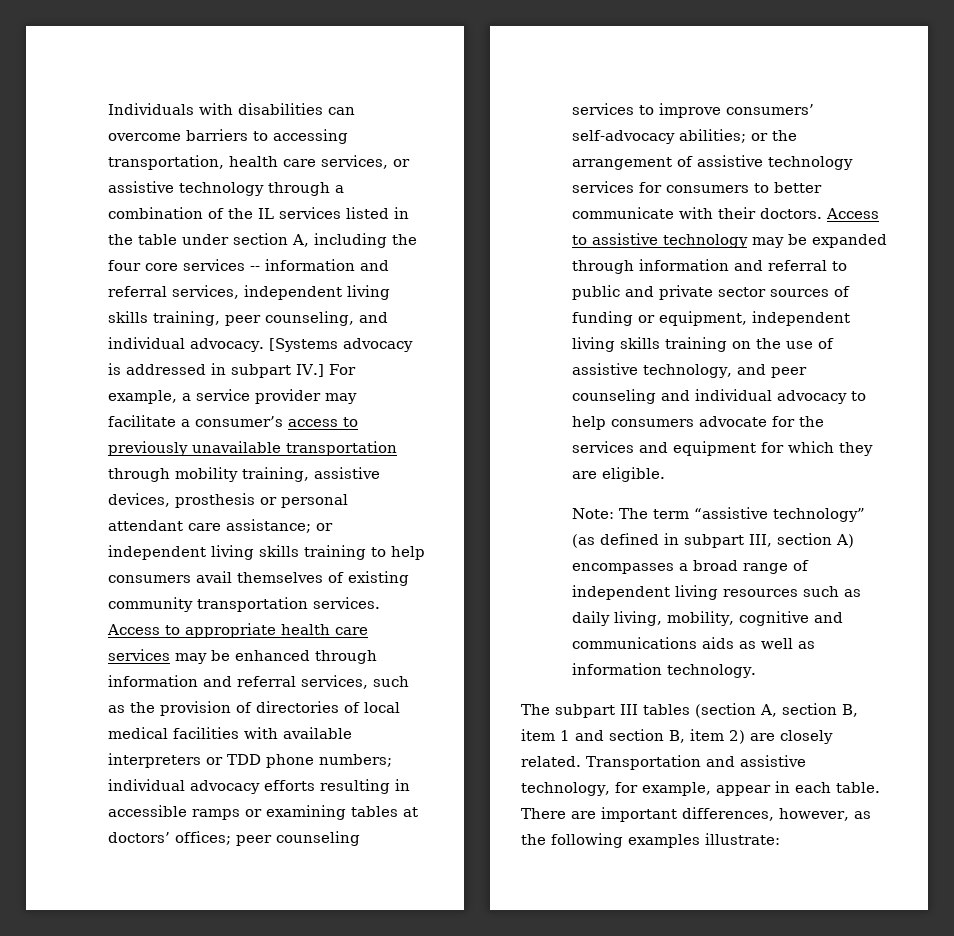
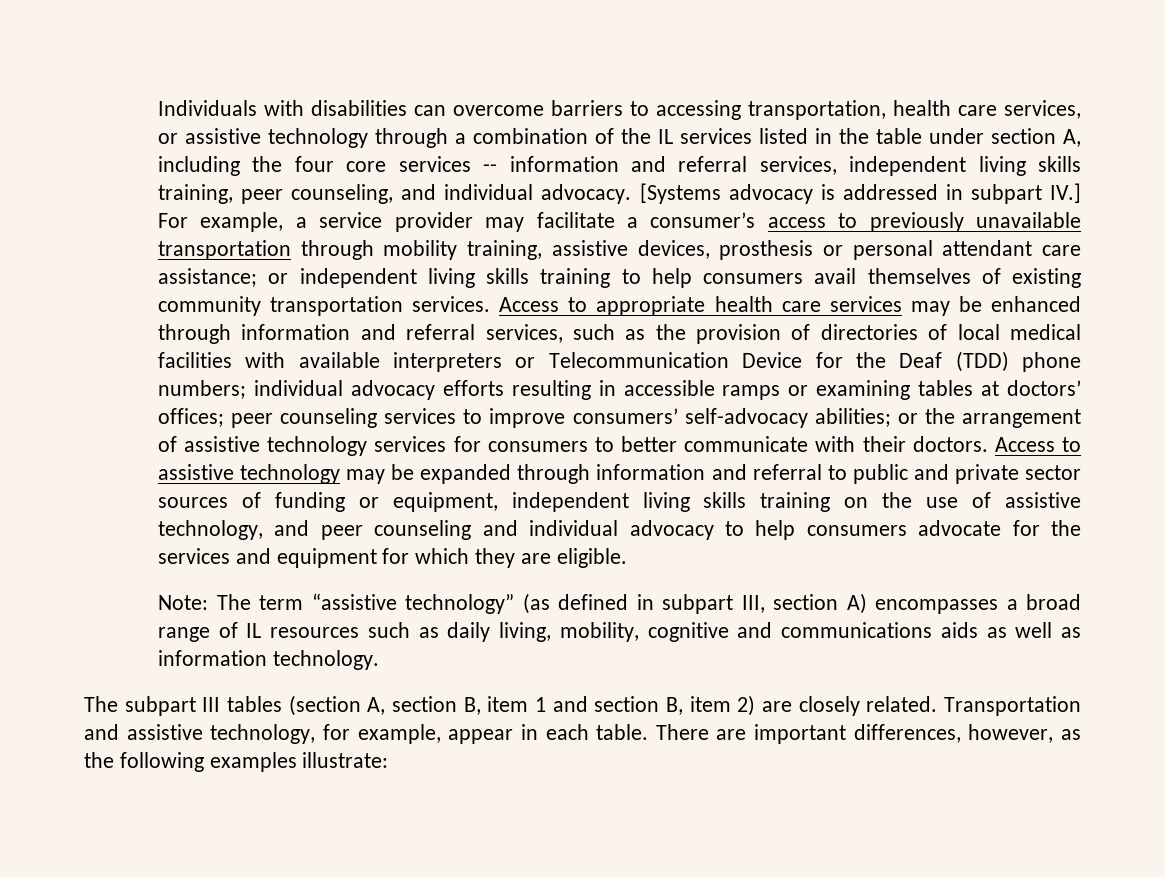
- Access to appropriate health care services may be enhanced through information and referral services, such as the provision of directories of local medical facilities with available interpreters or TDD phone numbers;
+ Access to appropriate health care services may be enhanced through information and referral services, such as the provision of directories of local medical facilities with available interpreters or Telecommunication Device for the Deaf (TDD) phone numbers;
- Note: The term “assistive technology” (as defined in subpart III, section A) encompasses a broad range of independent living resources such as daily living, mobility, cognitive and communications aids as well as information technology.
+ Note: The term “assistive technology” (as defined in subpart III, section A) encompasses a broad range of IL resources such as daily living, mobility, cognitive and communications aids as well as information technology.

